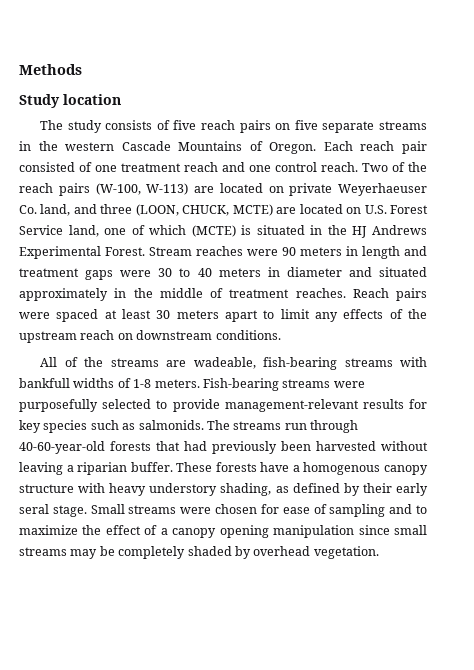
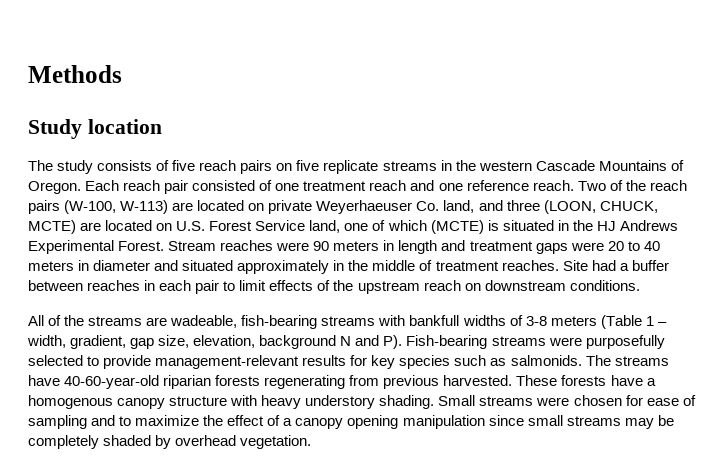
- The study consists of five reach pairs on five separate streams in the western Cascade Mountains of Oregon.
+ The study consists of five reach pairs on five replicate streams in the western Cascade Mountains of Oregon.
- Each reach pair consisted of one treatment reach and one control reach.
+ Each reach pair consisted of one treatment reach and one reference reach.
- Stream reaches were 90 meters in length and treatment gaps were 30 to 40 meters in diameter and situated approximately in the middle of treatment reaches.
+ Stream reaches were 90 meters in length and treatment gaps were 20 to 40 meters in diameter and situated approximately in the middle of treatment reaches.
- Reach pairs were spaced at least 30 meters apart to limit any effects of the upstream reach on downstream conditions.
+ Site had a buffer between reaches in each pair to limit effects of the upstream reach on downstream conditions.
- All of the streams are wadeable, fish-bearing streams with bankfull widths of 1-8 meters. Fish-bearing streams were purposefully selected to provide management-relevant results for key species such as salmonids.
+ All of the streams are wadeable, fish-bearing streams with bankfull widths of 3-8 meters (Table 1 – width, gradient, gap size, elevation, background N and P). Fish-bearing streams were purposefully selected to provide management-relevant results for key species such as salmonids.
- The streams run through 40-60-year-old forests that had previously been harvested without leaving a riparian buffer.
+ The streams have 40-60-year-old riparian forests regenerating from previous harvested.
- These forests have a homogenous canopy structure with heavy understory shading, as defined by their early seral stage.
+ These forests have a homogenous canopy structure with heavy understory shading.

